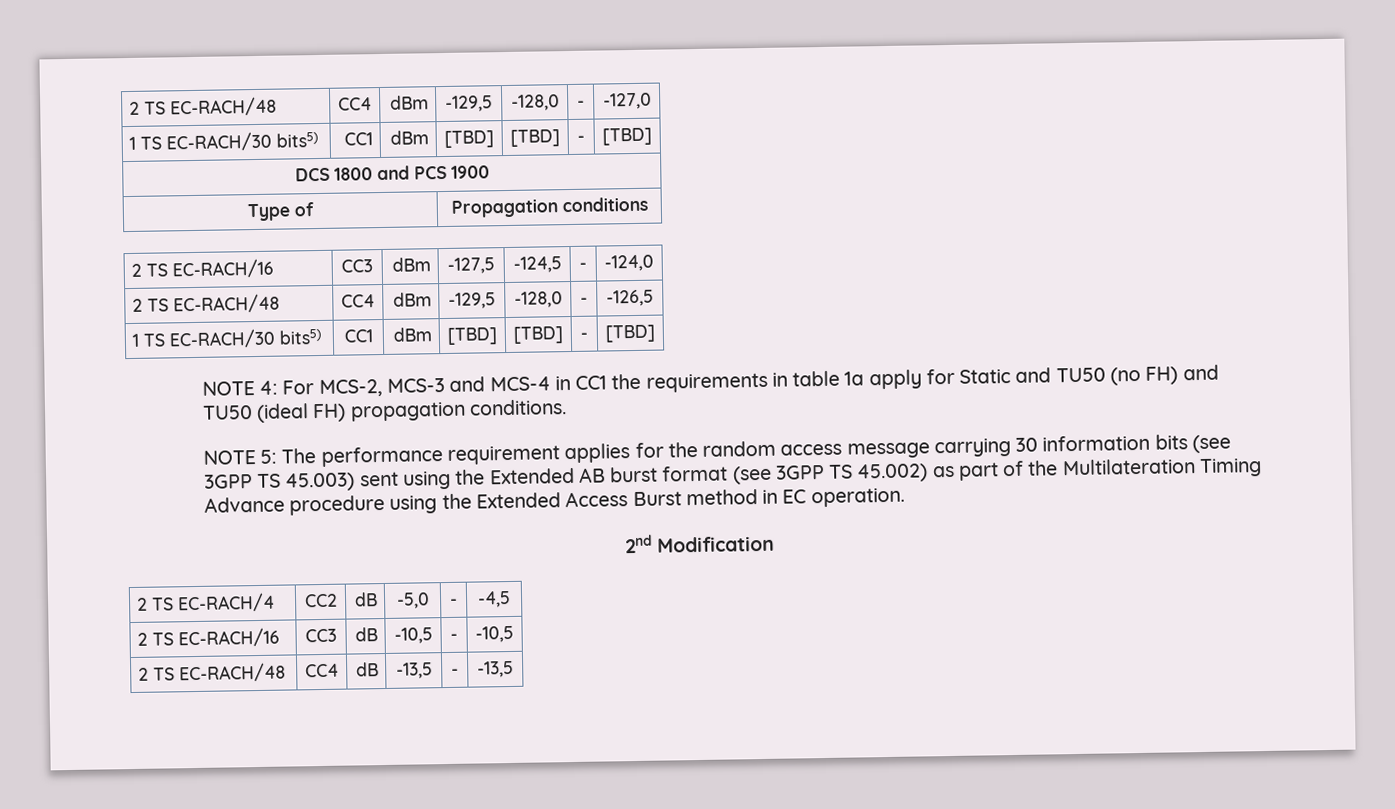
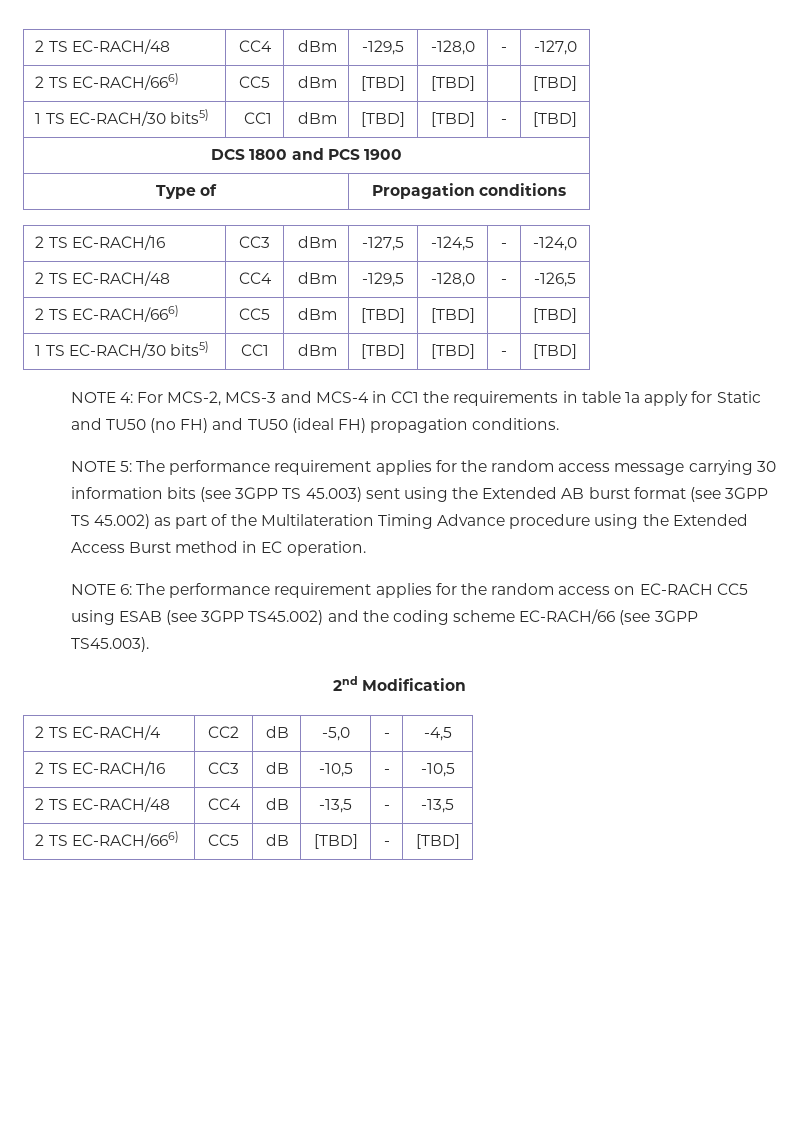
  2 TS EC-RACH/48 | CC4 | dBm | -129,5 | -128,0 | - | -127,0
+ 2 TS EC-RACH/666) | CC5 | dBm | [TBD] | [TBD] | | [TBD]
  2 TS EC-RACH/48 | CC4 | dBm | -129,5 | -128,0 | - | -126,5
+ 2 TS EC-RACH/666) | CC5 | dBm | [TBD] | [TBD] | | [TBD]
+ NOTE 6: The performance requirement applies for the random access on EC-RACH CC5 using ESAB (see 3GPP TS45.002) and the coding scheme EC-RACH/66 (see 3GPP TS45.003).
+ 2 TS EC-RACH/666) | CC5 | dB | [TBD] | - | [TBD]

